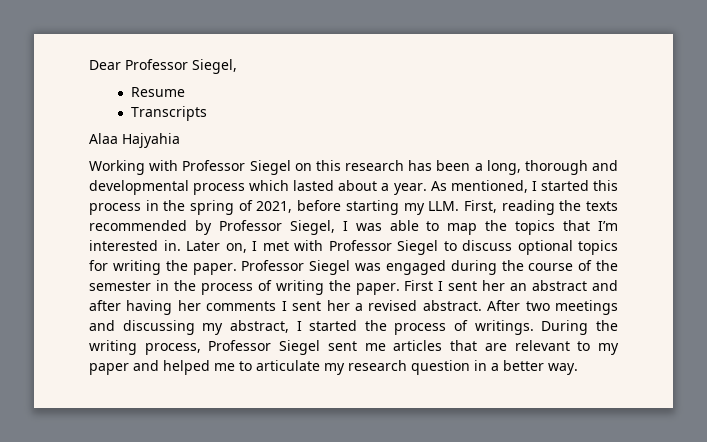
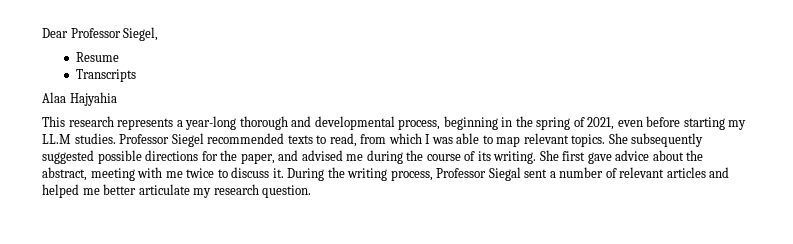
- Working with Professor Siegel on this research has been a long, thorough and developmental process which lasted about a year. As mentioned, I started this process in the spring of 2021, before starting my LLM. First, reading the texts recommended by Professor Siegel, I was able to map the topics that I’m interested in. Later on, I met with Professor Siegel to discuss optional topics for writing the paper. Professor Siegel was engaged during the course of the semester in the process of writing the paper. First I sent her an abstract and after having her comments I sent her a revised abstract. After two meetings and discussing my abstract, I started the process of writings.
+ This research represents a year-long thorough and developmental process, beginning in the spring of 2021, even before starting my LL.M studies. Professor Siegel recommended texts to read, from which I was able to map relevant topics. She subsequently suggested possible directions for the paper, and advised me during the course of its writing. She first gave advice about the abstract, meeting with me twice to discuss it.
- During the writing process, Professor Siegel sent me articles that are relevant to my paper and helped me to articulate my research question in a better way.
+ During the writing process, Professor Siegal sent a number of relevant articles and helped me better articulate my research question.

